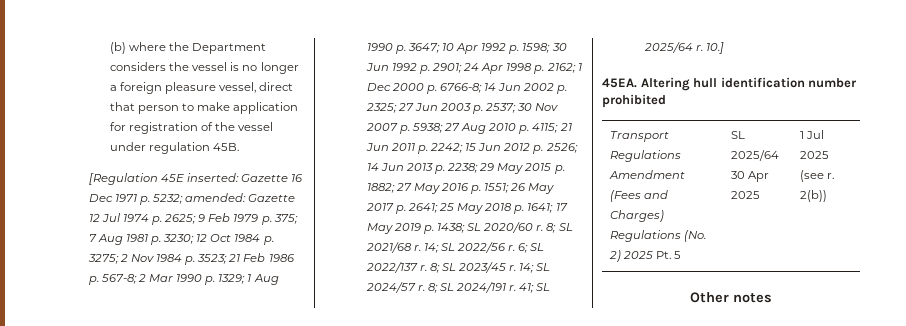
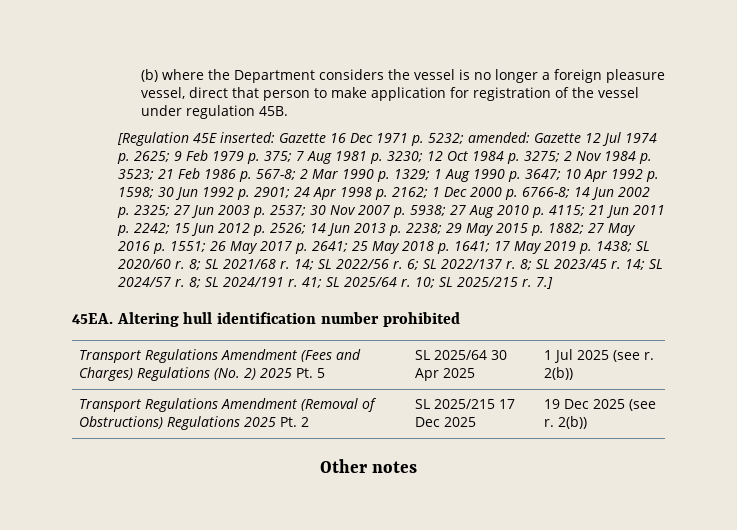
- 10.]
+ 10; SL 2025/215 r. 7.]
+ Transport Regulations Amendment (Removal of Obstructions) Regulations 2025 Pt. 2 | SL 2025/215 17 Dec 2025 | 19 Dec 2025 (see r. 2(b))

